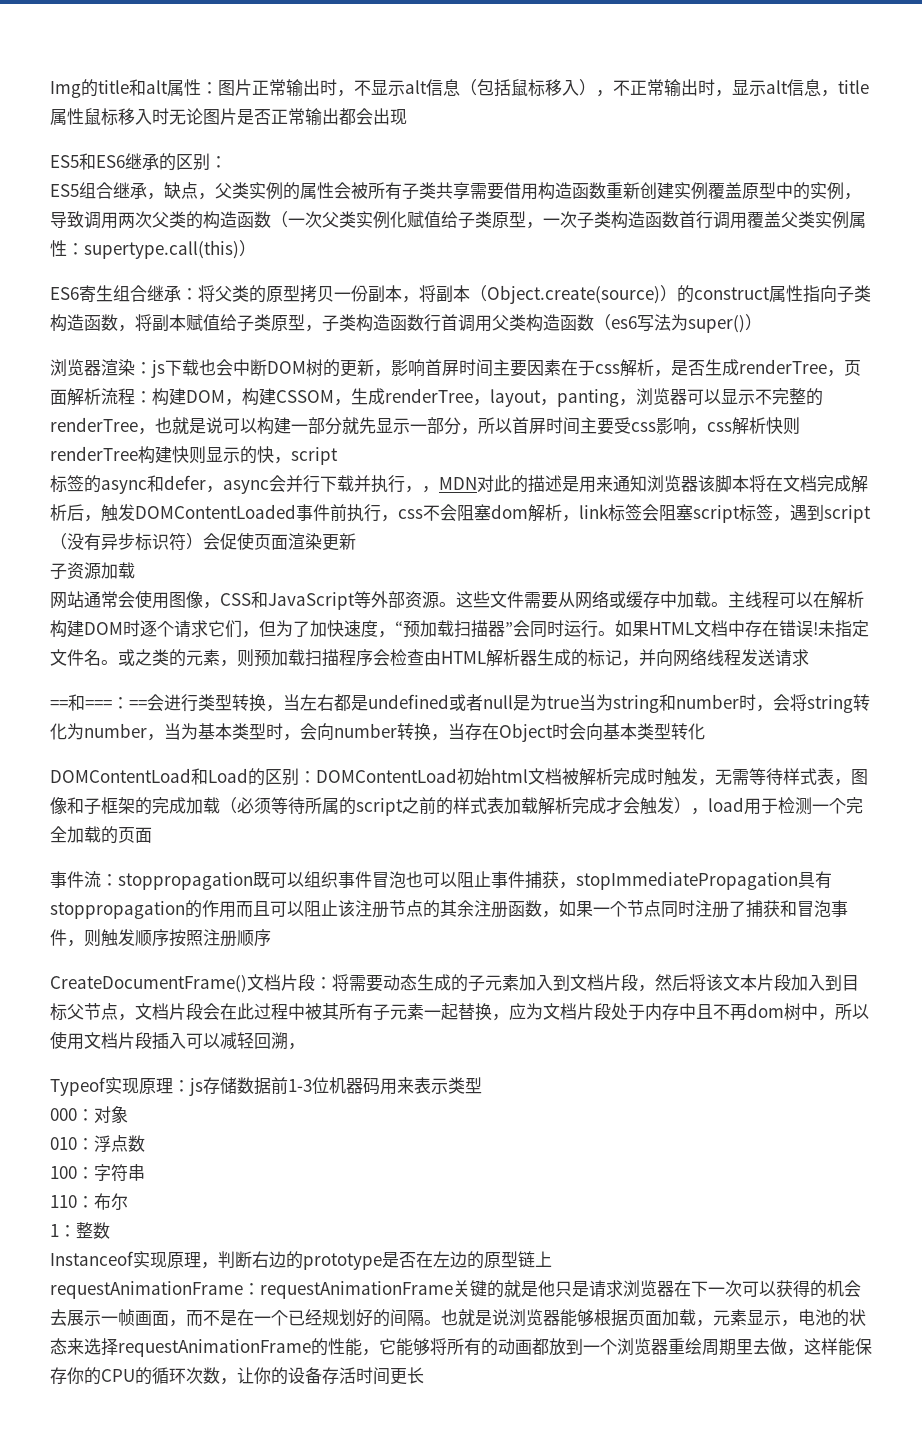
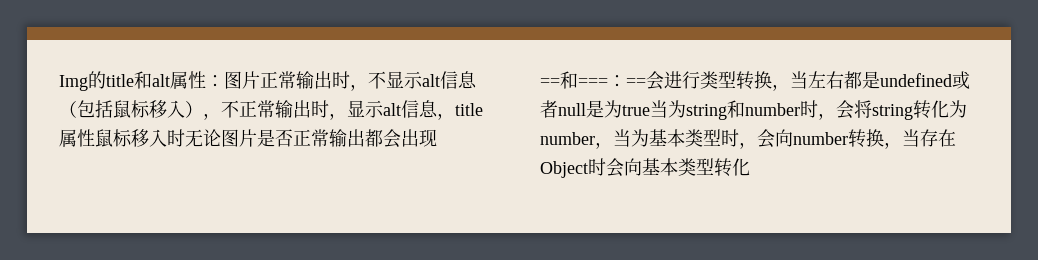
- ES5和ES6继承的区别：
- ES5组合继承，缺点，父类实例的属性会被所有子类共享需要借用构造函数重新创建实例覆盖原型中的实例，导致调用两次父类的构造函数（一次父类实例化赋值给子类原型，一次子类构造函数首行调用覆盖父类实例属性：supertype.call(this)）
- ES6寄生组合继承：将父类的原型拷贝一份副本，将副本（Object.create(source)）的construct属性指向子类构造函数，将副本赋值给子类原型，子类构造函数行首调用父类构造函数（es6写法为super()）
- 浏览器渲染：js下载也会中断DOM树的更新，影响首屏时间主要因素在于css解析，是否生成renderTree，页面解析流程：构建DOM，构建CSSOM，生成renderTree，layout，panting，浏览器可以显示不完整的renderTree，也就是说可以构建一部分就先显示一部分，所以首屏时间主要受css影响，css解析快则renderTree构建快则显示的快，script
- 标签的async和defer，async会并行下载并执行，，MDN对此的描述是用来通知浏览器该脚本将在文档完成解析后，触发DOMContentLoaded事件前执行，css不会阻塞dom解析，link标签会阻塞script标签，遇到script（没有异步标识符）会促使页面渲染更新
- 子资源加载
- 网站通常会使用图像，CSS和JavaScript等外部资源。这些文件需要从网络或缓存中加载。主线程可以在解析构建DOM时逐个请求它们，但为了加快速度，“预加载扫描器”会同时运行。如果HTML文档中存在错误!未指定文件名。或之类的元素，则预加载扫描程序会检查由HTML解析器生成的标记，并向网络线程发送请求
- DOMContentLoad和Load的区别：DOMContentLoad初始html文档被解析完成时触发，无需等待样式表，图像和子框架的完成加载（必须等待所属的script之前的样式表加载解析完成才会触发），load用于检测一个完全加载的页面
- 事件流：stoppropagation既可以组织事件冒泡也可以阻止事件捕获，stopImmediatePropagation具有stoppropagation的作用而且可以阻止该注册节点的其余注册函数，如果一个节点同时注册了捕获和冒泡事件，则触发顺序按照注册顺序
- CreateDocumentFrame()文档片段：将需要动态生成的子元素加入到文档片段，然后将该文本片段加入到目标父节点，文档片段会在此过程中被其所有子元素一起替换，应为文档片段处于内存中且不再dom树中，所以使用文档片段插入可以减轻回溯，
- Typeof实现原理：js存储数据前1-3位机器码用来表示类型
- 000：对象
- 010：浮点数
- 100：字符串
- 110：布尔
- 1：整数
- Instanceof实现原理，判断右边的prototype是否在左边的原型链上
- requestAnimationFrame：requestAnimationFrame关键的就是他只是请求浏览器在下一次可以获得的机会去展示一帧画面，而不是在一个已经规划好的间隔。也就是说浏览器能够根据页面加载，元素显示，电池的状态来选择requestAnimationFrame的性能，它能够将所有的动画都放到一个浏览器重绘周期里去做，这样能保存你的CPU的循环次数，让你的设备存活时间更长

